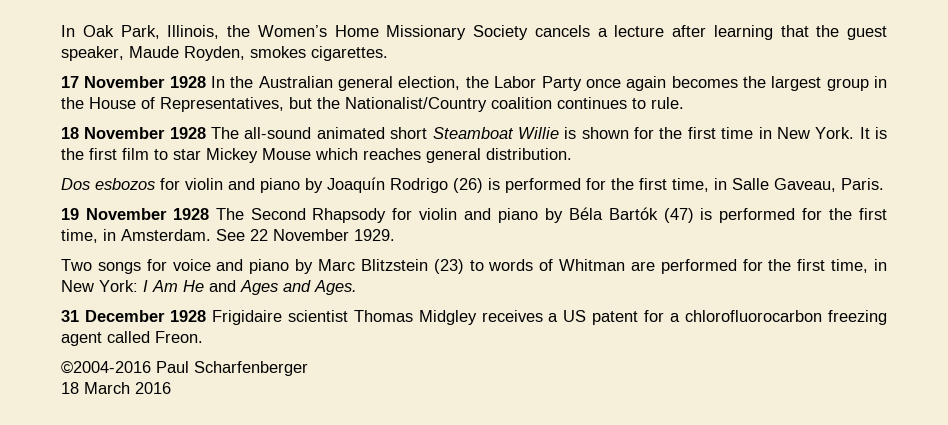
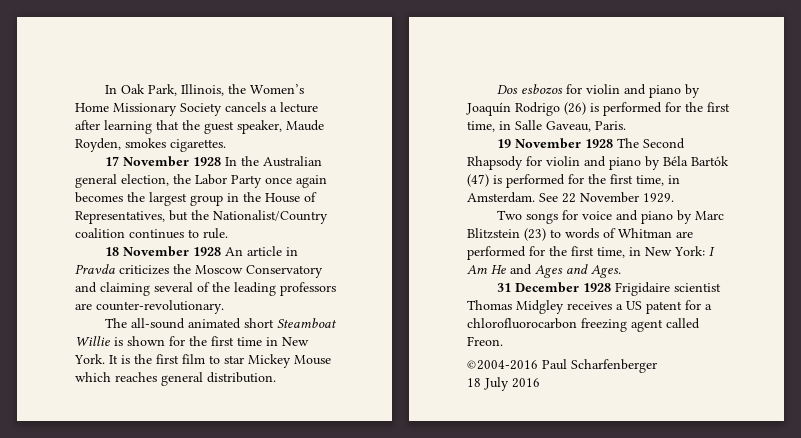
- 18 November 1928 The all-sound animated short Steamboat Willie is shown for the first time in New York.
+ 18 November 1928 An article in Pravda criticizes the Moscow Conservatory and claiming several of the leading professors are counter-revolutionary.
+ The all-sound animated short Steamboat Willie is shown for the first time in New York.
- 18 March 2016
+ 18 July 2016

